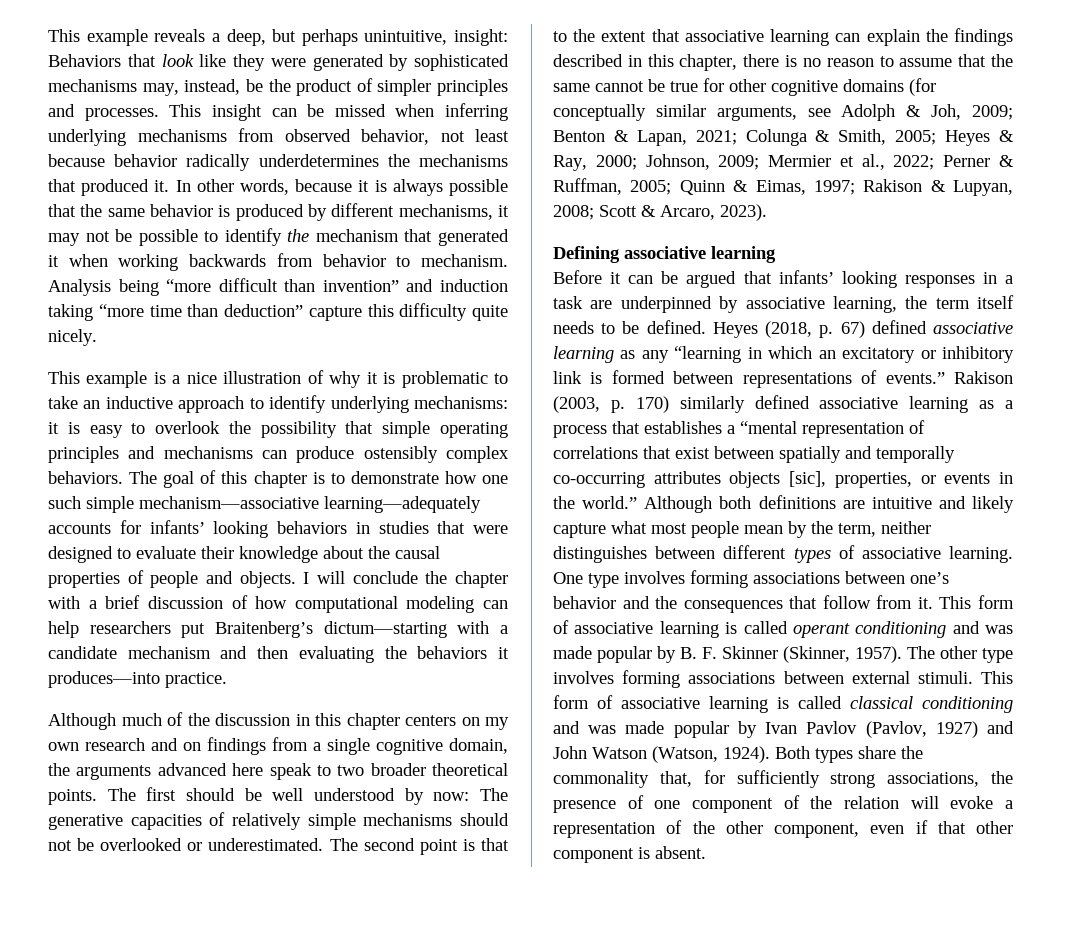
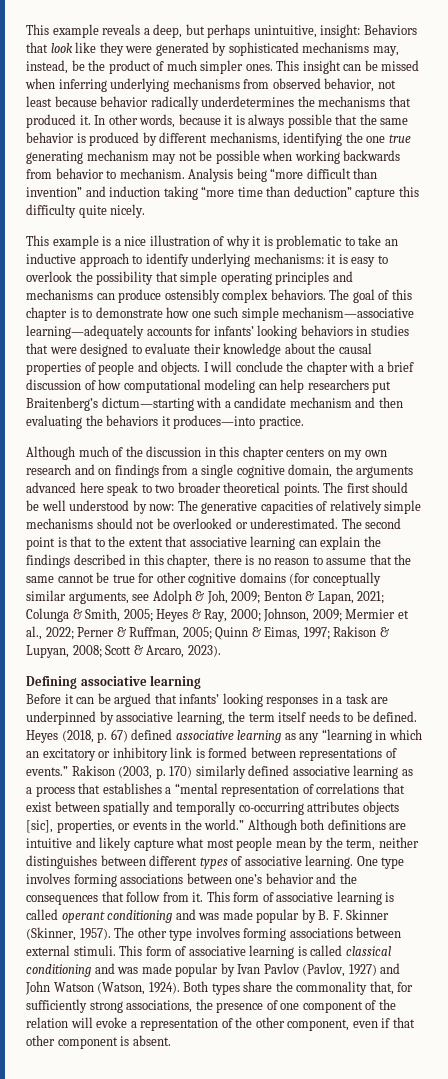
- This example reveals a deep, but perhaps unintuitive, insight: Behaviors that look like they were generated by sophisticated mechanisms may, instead, be the product of simpler principles and processes.
+ This example reveals a deep, but perhaps unintuitive, insight: Behaviors that look like they were generated by sophisticated mechanisms may, instead, be the product of much simpler ones.
- In other words, because it is always possible that the same behavior is produced by different mechanisms, it may not be possible to identify the mechanism that generated it when working backwards from behavior to mechanism.
+ In other words, because it is always possible that the same behavior is produced by different mechanisms, identifying the one true generating mechanism may not be possible when working backwards from behavior to mechanism.

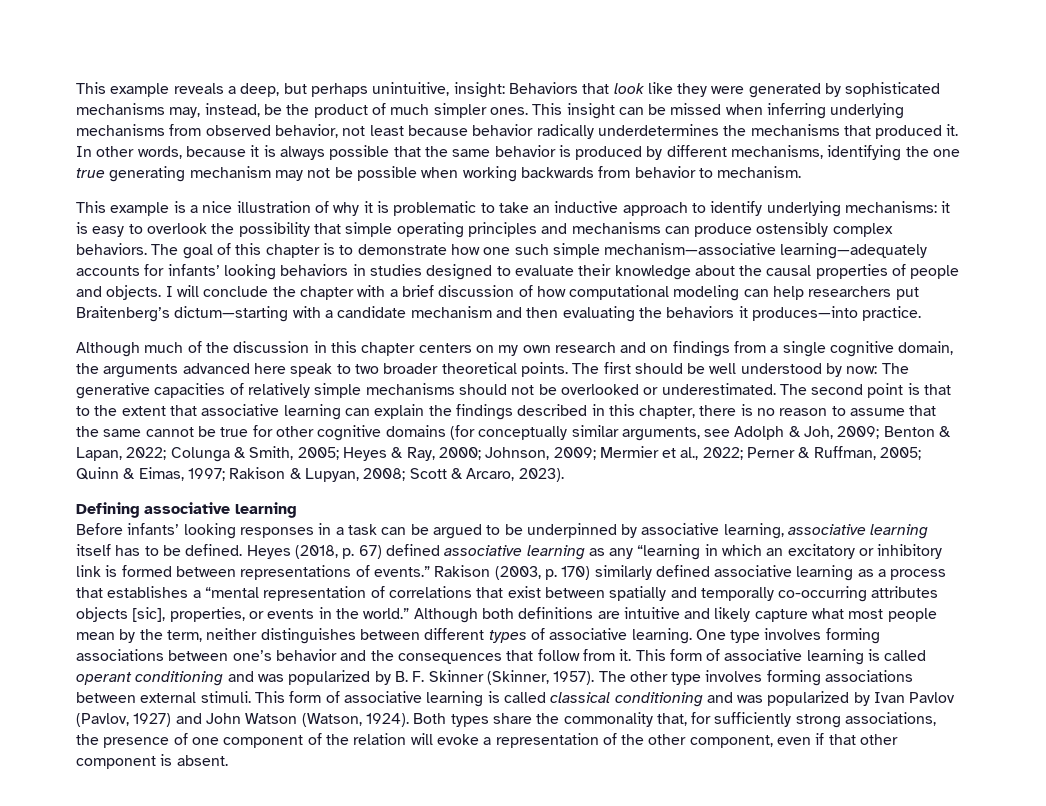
- Analysis being “more difficult than invention” and induction taking “more time than deduction” capture this difficulty quite nicely.
- The goal of this chapter is to demonstrate how one such simple mechanism—associative learning—adequately accounts for infants’ looking behaviors in studies that were designed to evaluate their knowledge about the causal properties of people and objects.
+ The goal of this chapter is to demonstrate how one such simple mechanism—associative learning—adequately accounts for infants’ looking behaviors in studies designed to evaluate their knowledge about the causal properties of people and objects.
- Benton & Lapan, 2021;
+ Benton & Lapan, 2022;
- Before it can be argued that infants’ looking responses in a task are underpinned by associative learning, the term itself needs to be defined.
+ Before infants’ looking responses in a task can be argued to be underpinned by associative learning, associative learning itself has to be defined.
- This form of associative learning is called operant conditioning and was made popular by B. F. Skinner (Skinner, 1957).
+ This form of associative learning is called operant conditioning and was popularized by B. F. Skinner (Skinner, 1957).
- This form of associative learning is called classical conditioning and was made popular by Ivan Pavlov (Pavlov, 1927) and John Watson (Watson, 1924).
+ This form of associative learning is called classical conditioning and was popularized by Ivan Pavlov (Pavlov, 1927) and John Watson (Watson, 1924).

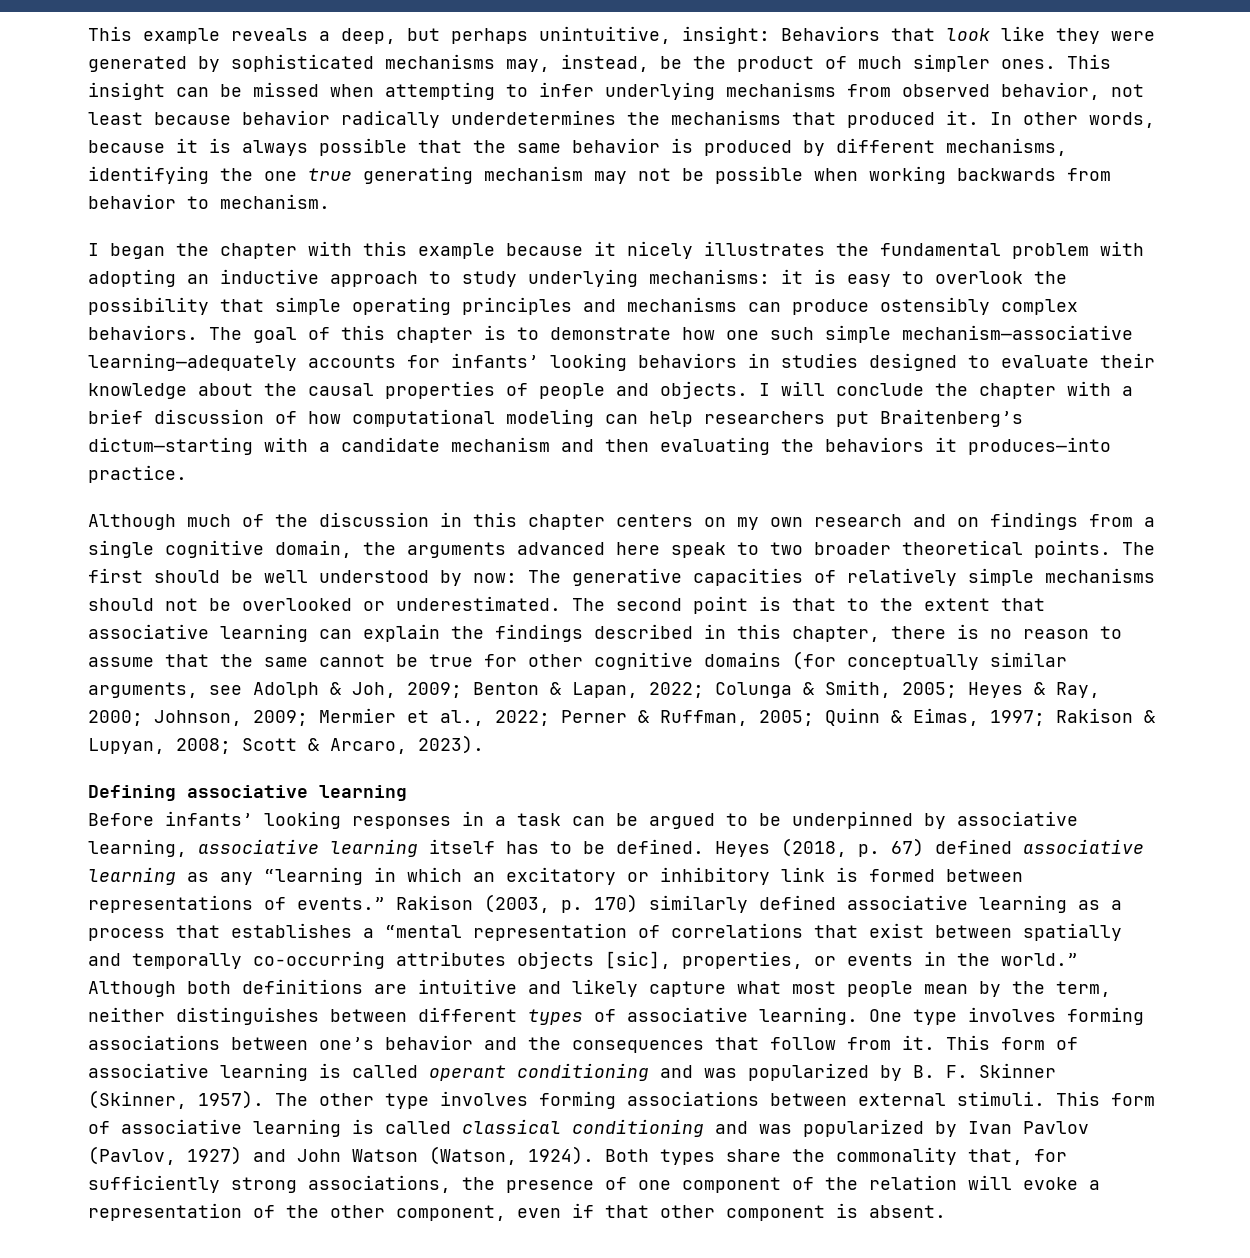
- This insight can be missed when inferring underlying mechanisms from observed behavior, not least because behavior radically underdetermines the mechanisms that produced it.
+ This insight can be missed when attempting to infer underlying mechanisms from observed behavior, not least because behavior radically underdetermines the mechanisms that produced it.
- This example is a nice illustration of why it is problematic to take an inductive approach to identify underlying mechanisms: it is easy to overlook the possibility that simple operating principles and mechanisms can produce ostensibly complex behaviors.
+ I began the chapter with this example because it nicely illustrates the fundamental problem with adopting an inductive approach to study underlying mechanisms: it is easy to overlook the possibility that simple operating principles and mechanisms can produce ostensibly complex behaviors.

